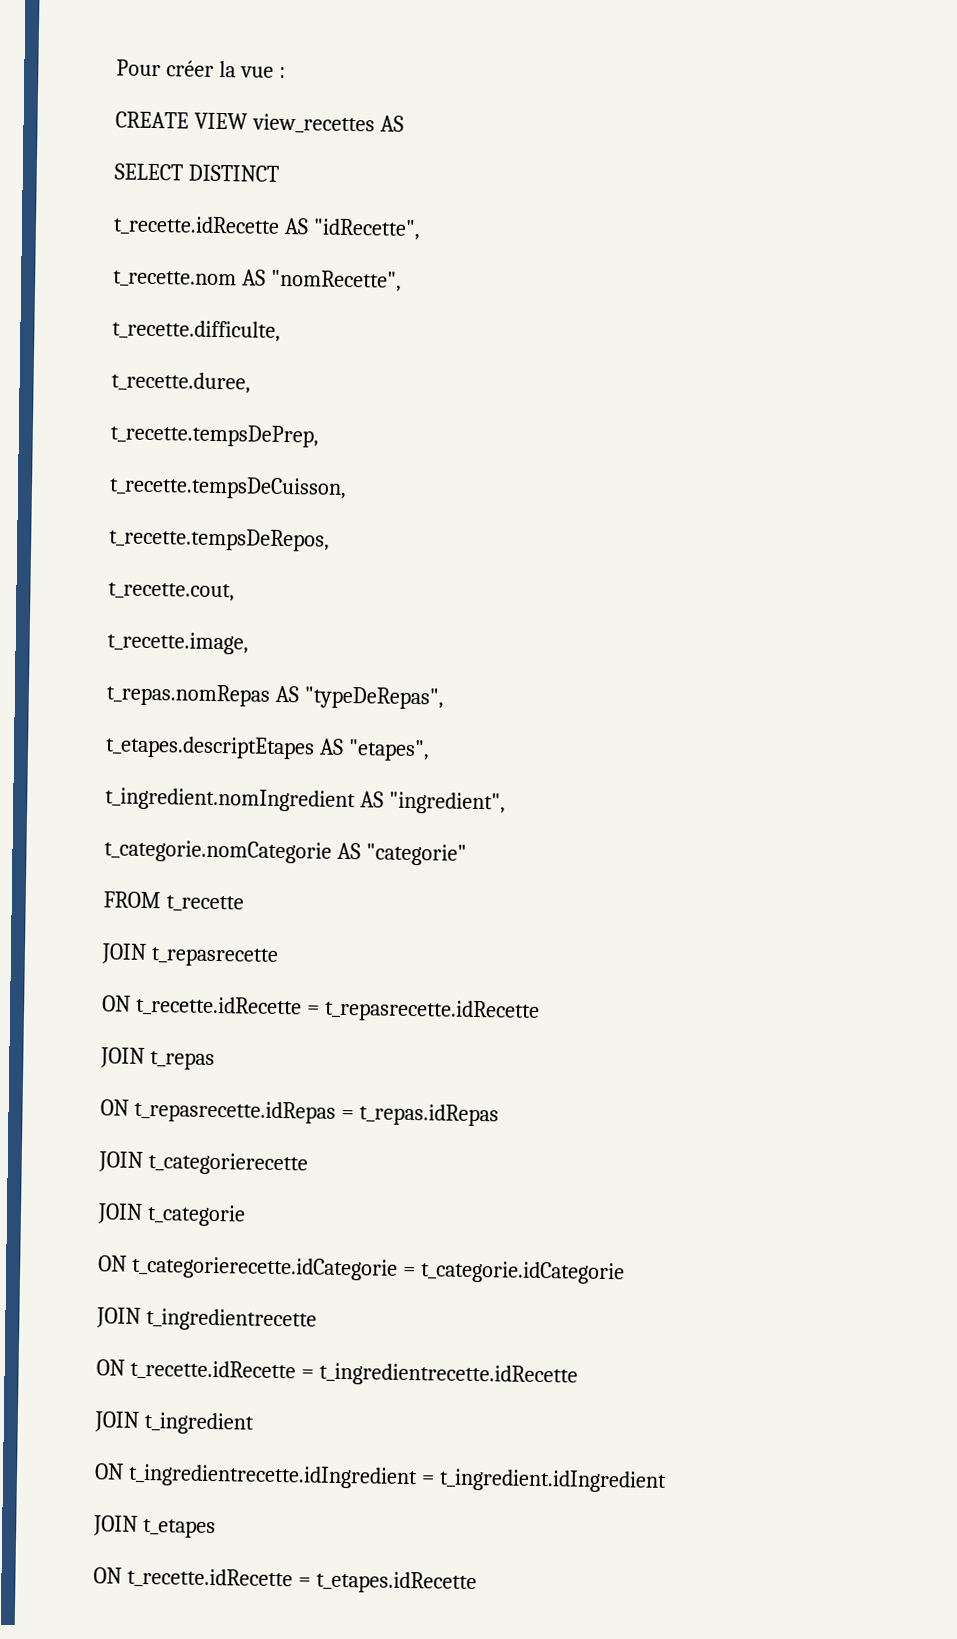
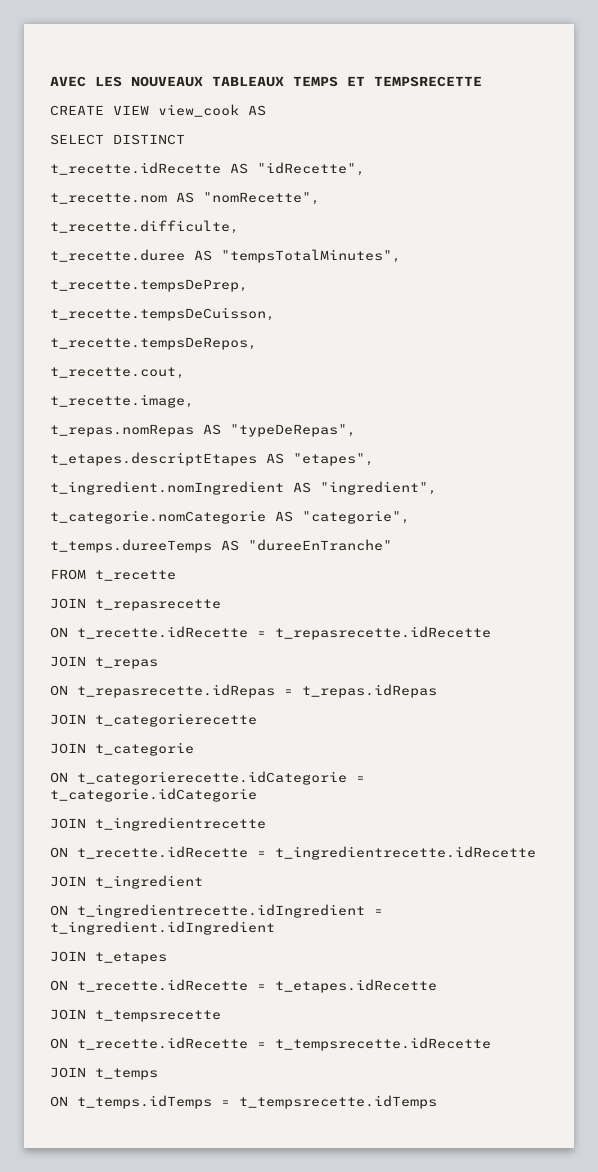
- Pour créer la vue :
+ AVEC LES NOUVEAUX TABLEAUX TEMPS ET TEMPSRECETTE
- CREATE VIEW view_recettes AS
+ CREATE VIEW view_cook AS
- t_recette.duree,
+ t_recette.duree AS "tempsTotalMinutes",
- t_categorie.nomCategorie AS "categorie"
+ t_categorie.nomCategorie AS "categorie",
+ t_temps.dureeTemps AS "dureeEnTranche"
+ JOIN t_tempsrecette
+ ON t_recette.idRecette = t_tempsrecette.idRecette
+ JOIN t_temps
+ ON t_temps.idTemps = t_tempsrecette.idTemps

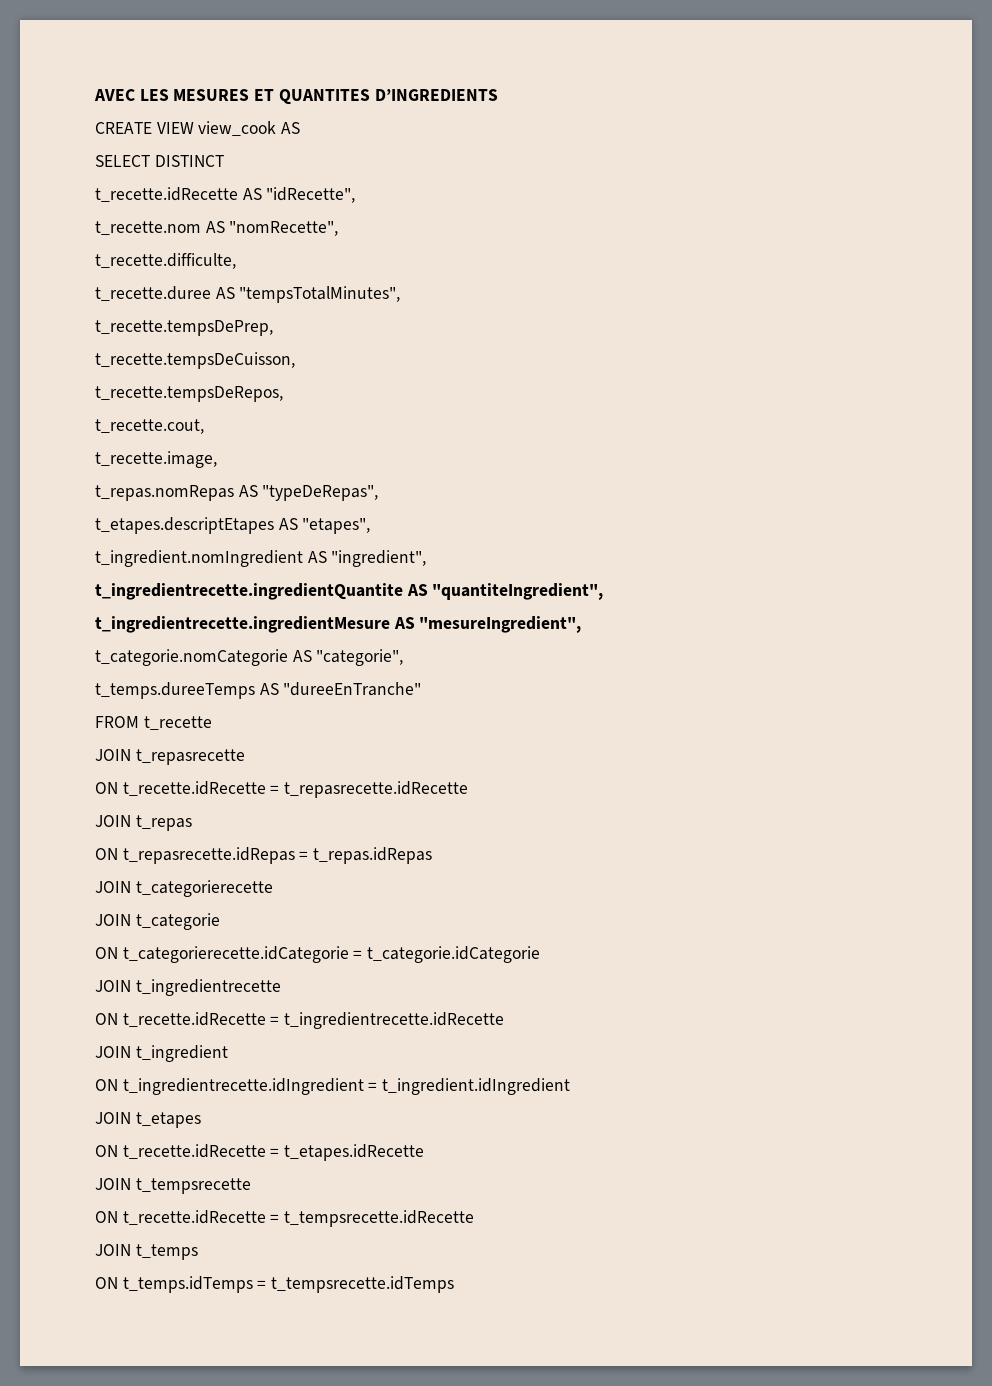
- AVEC LES NOUVEAUX TABLEAUX TEMPS ET TEMPSRECETTE
+ AVEC LES MESURES ET QUANTITES D’INGREDIENTS
+ t_ingredientrecette.ingredientQuantite AS "quantiteIngredient",
+ t_ingredientrecette.ingredientMesure AS "mesureIngredient",

